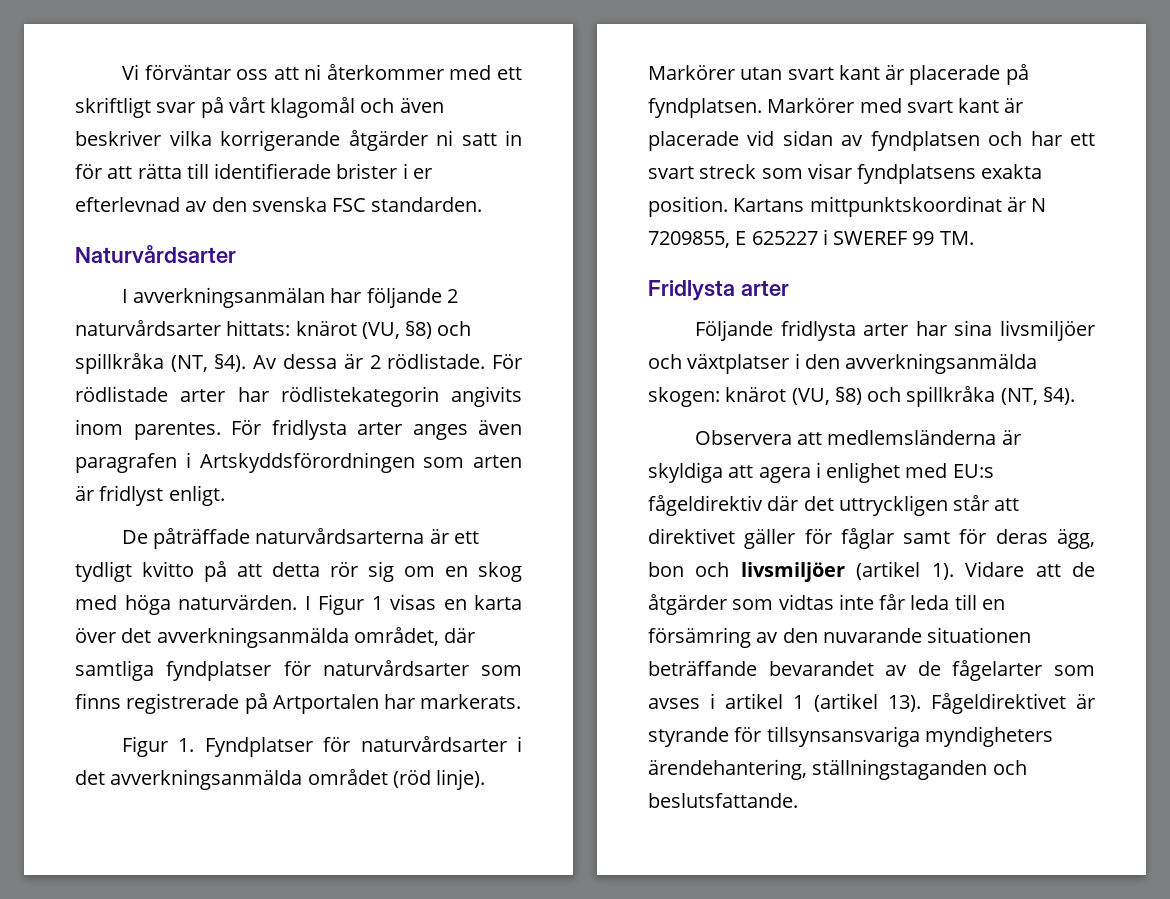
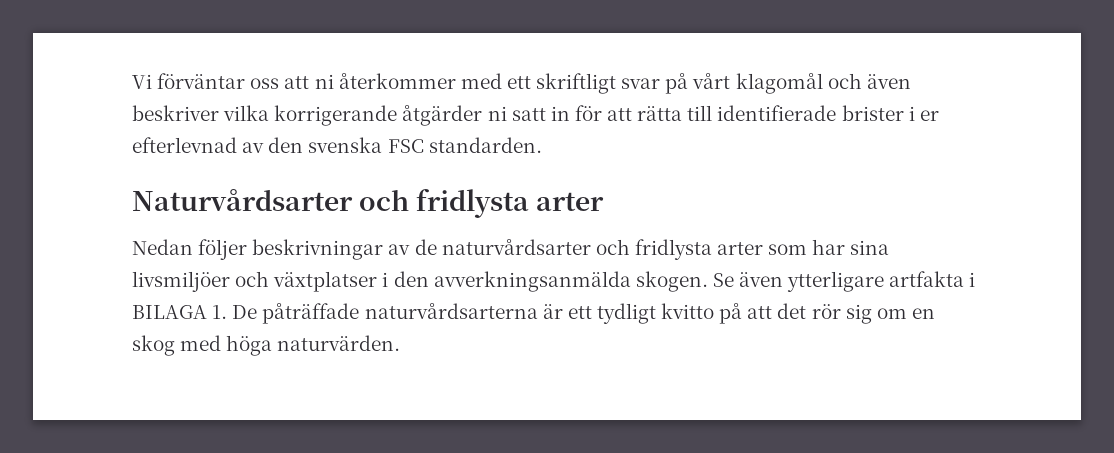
- Naturvårdsarter
- I avverkningsanmälan har följande 2 naturvårdsarter hittats: knärot (VU, §8) och spillkråka (NT, §4). Av dessa är 2 rödlistade. För rödlistade arter har rödlistekategorin angivits inom parentes. För fridlysta arter anges även paragrafen i Artskyddsförordningen som arten är fridlyst enligt.
- De påträffade naturvårdsarterna är ett tydligt kvitto på att detta rör sig om en skog med höga naturvärden. I Figur 1 visas en karta över det avverkningsanmälda området, där samtliga fyndplatser för naturvårdsarter som finns registrerade på Artportalen har markerats.
- Figur 1. Fyndplatser för naturvårdsarter i det avverkningsanmälda området (röd linje). Markörer utan svart kant är placerade på fyndplatsen. Markörer med svart kant är placerade vid sidan av fyndplatsen och har ett svart streck som visar fyndplatsens exakta position. Kartans mittpunktskoordinat är N 7209855, E 625227 i SWEREF 99 TM.
- Fridlysta arter
- Följande fridlysta arter har sina livsmiljöer och växtplatser i den avverkningsanmälda skogen: knärot (VU, §8) och spillkråka (NT, §4).
- Observera att medlemsländerna är skyldiga att agera i enlighet med EU:s fågeldirektiv där det uttryckligen står att direktivet gäller för fåglar samt för deras ägg, bon och livsmiljöer (artikel 1). Vidare att de åtgärder som vidtas inte får leda till en försämring av den nuvarande situationen beträffande bevarandet av de fågelarter som avses i artikel 1 (artikel 13). Fågeldirektivet är styrande för tillsynsansvariga myndigheters ärendehantering, ställningstaganden och beslutsfattande.
+ Naturvårdsarter och fridlysta arter
+ Nedan följer beskrivningar av de naturvårdsarter och fridlysta arter som har sina livsmiljöer och växtplatser i den avverkningsanmälda skogen. Se även ytterligare artfakta i BILAGA 1. De påträffade naturvårdsarterna är ett tydligt kvitto på att det rör sig om en skog med höga naturvärden.

